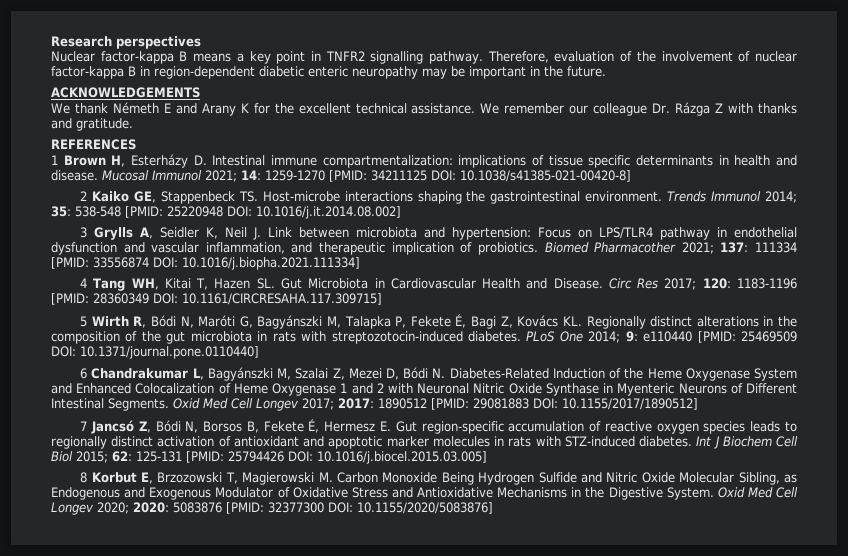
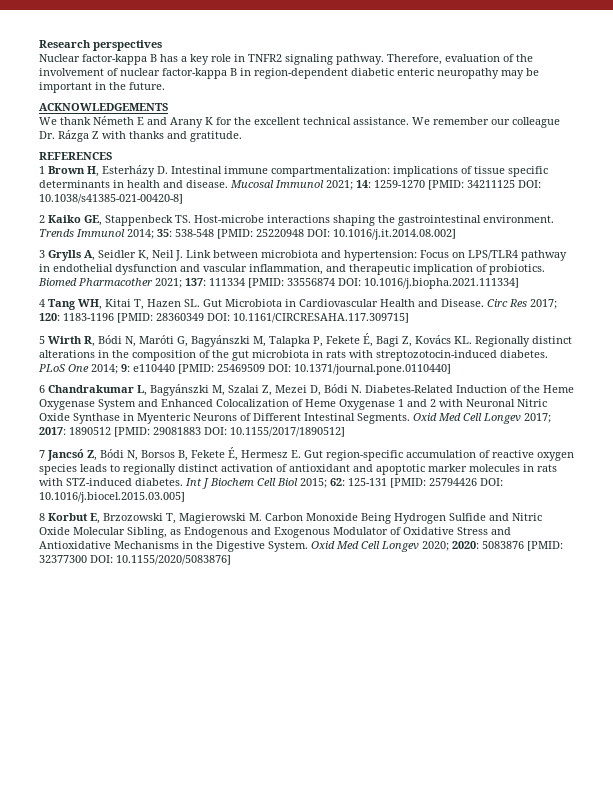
- Nuclear factor-kappa B means a key point in TNFR2 signalling pathway.
+ Nuclear factor-kappa B has a key role in TNFR2 signaling pathway.

